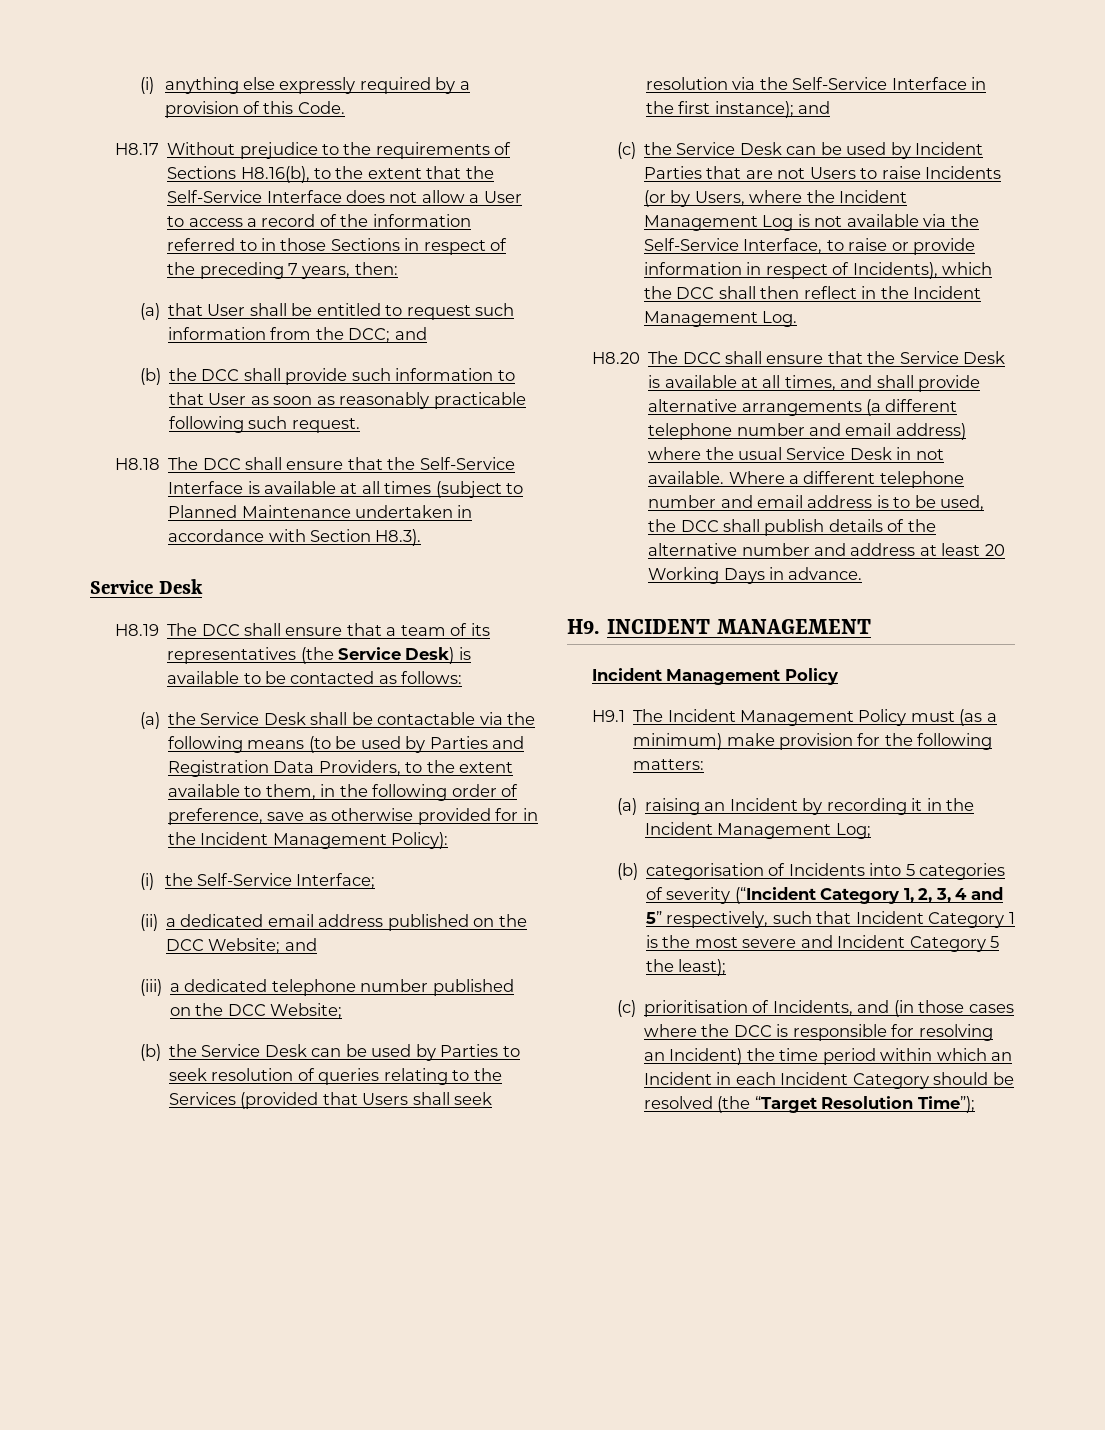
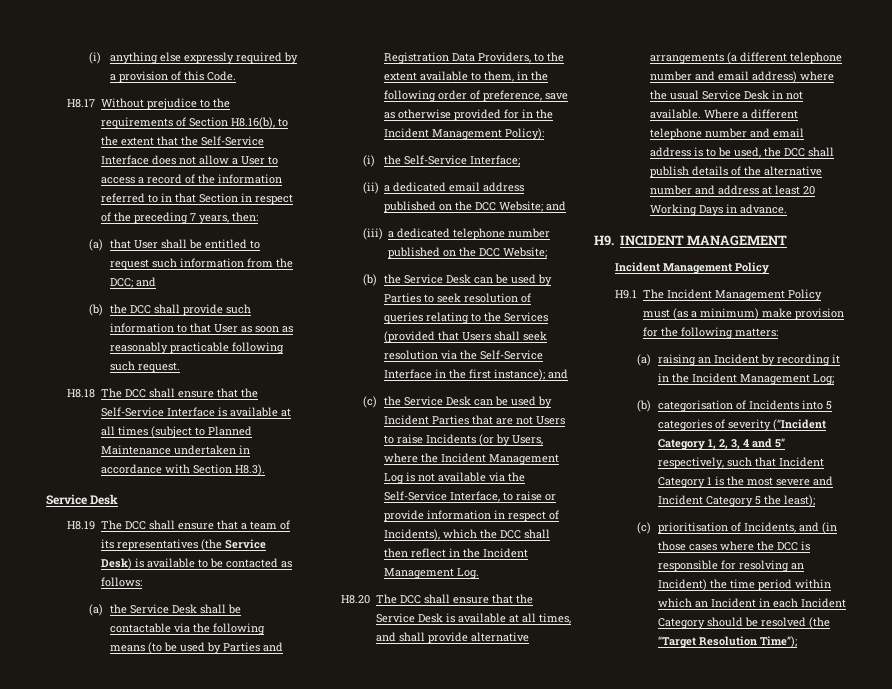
- H8.17 Without prejudice to the requirements of Sections H8.16(b), to the extent that the Self-Service Interface does not allow a User to access a record of the information referred to in those Sections in respect of the preceding 7 years, then:
+ H8.17 Without prejudice to the requirements of Section H8.16(b), to the extent that the Self-Service Interface does not allow a User to access a record of the information referred to in that Section in respect of the preceding 7 years, then:

